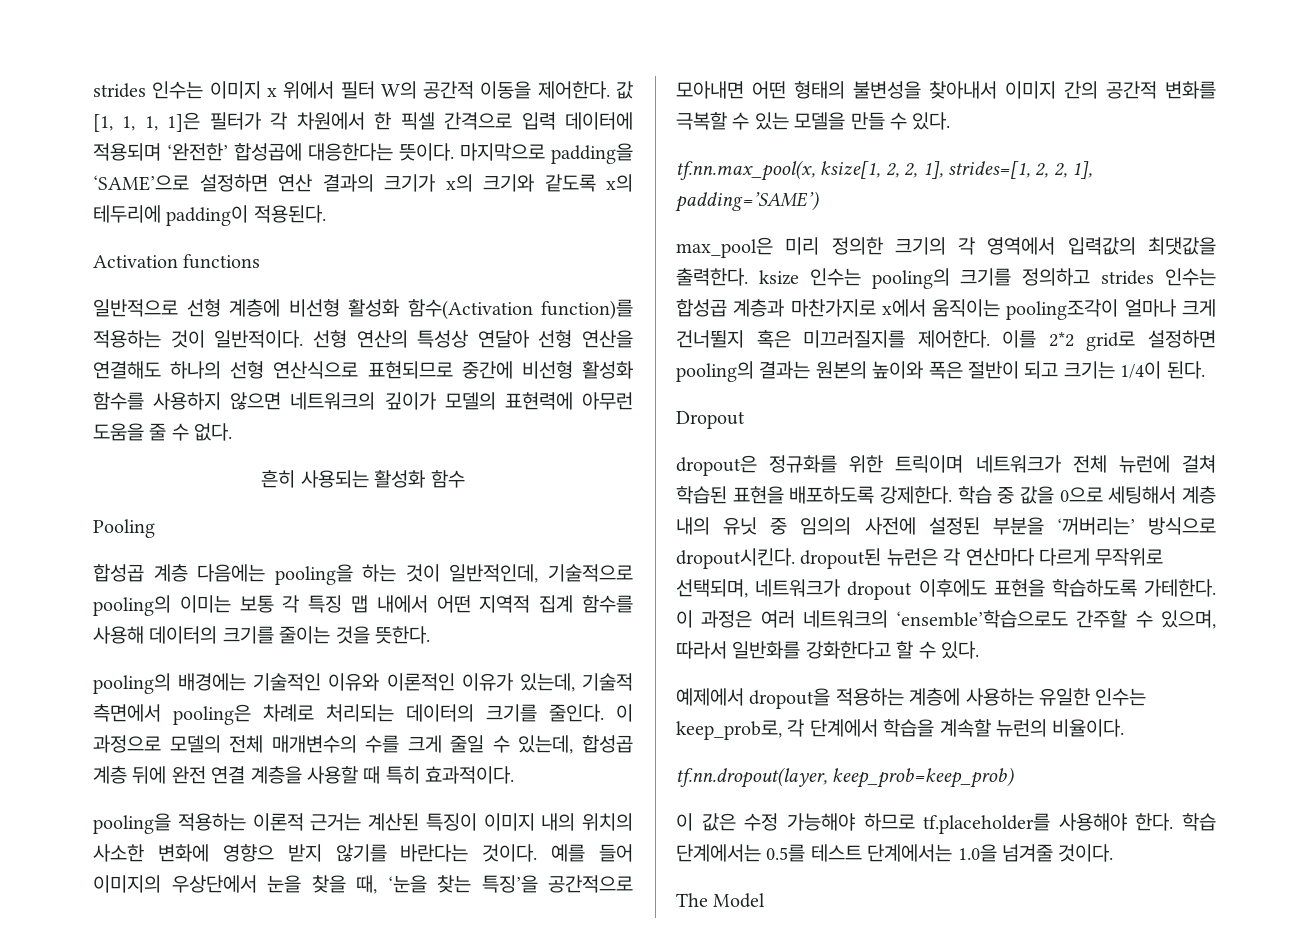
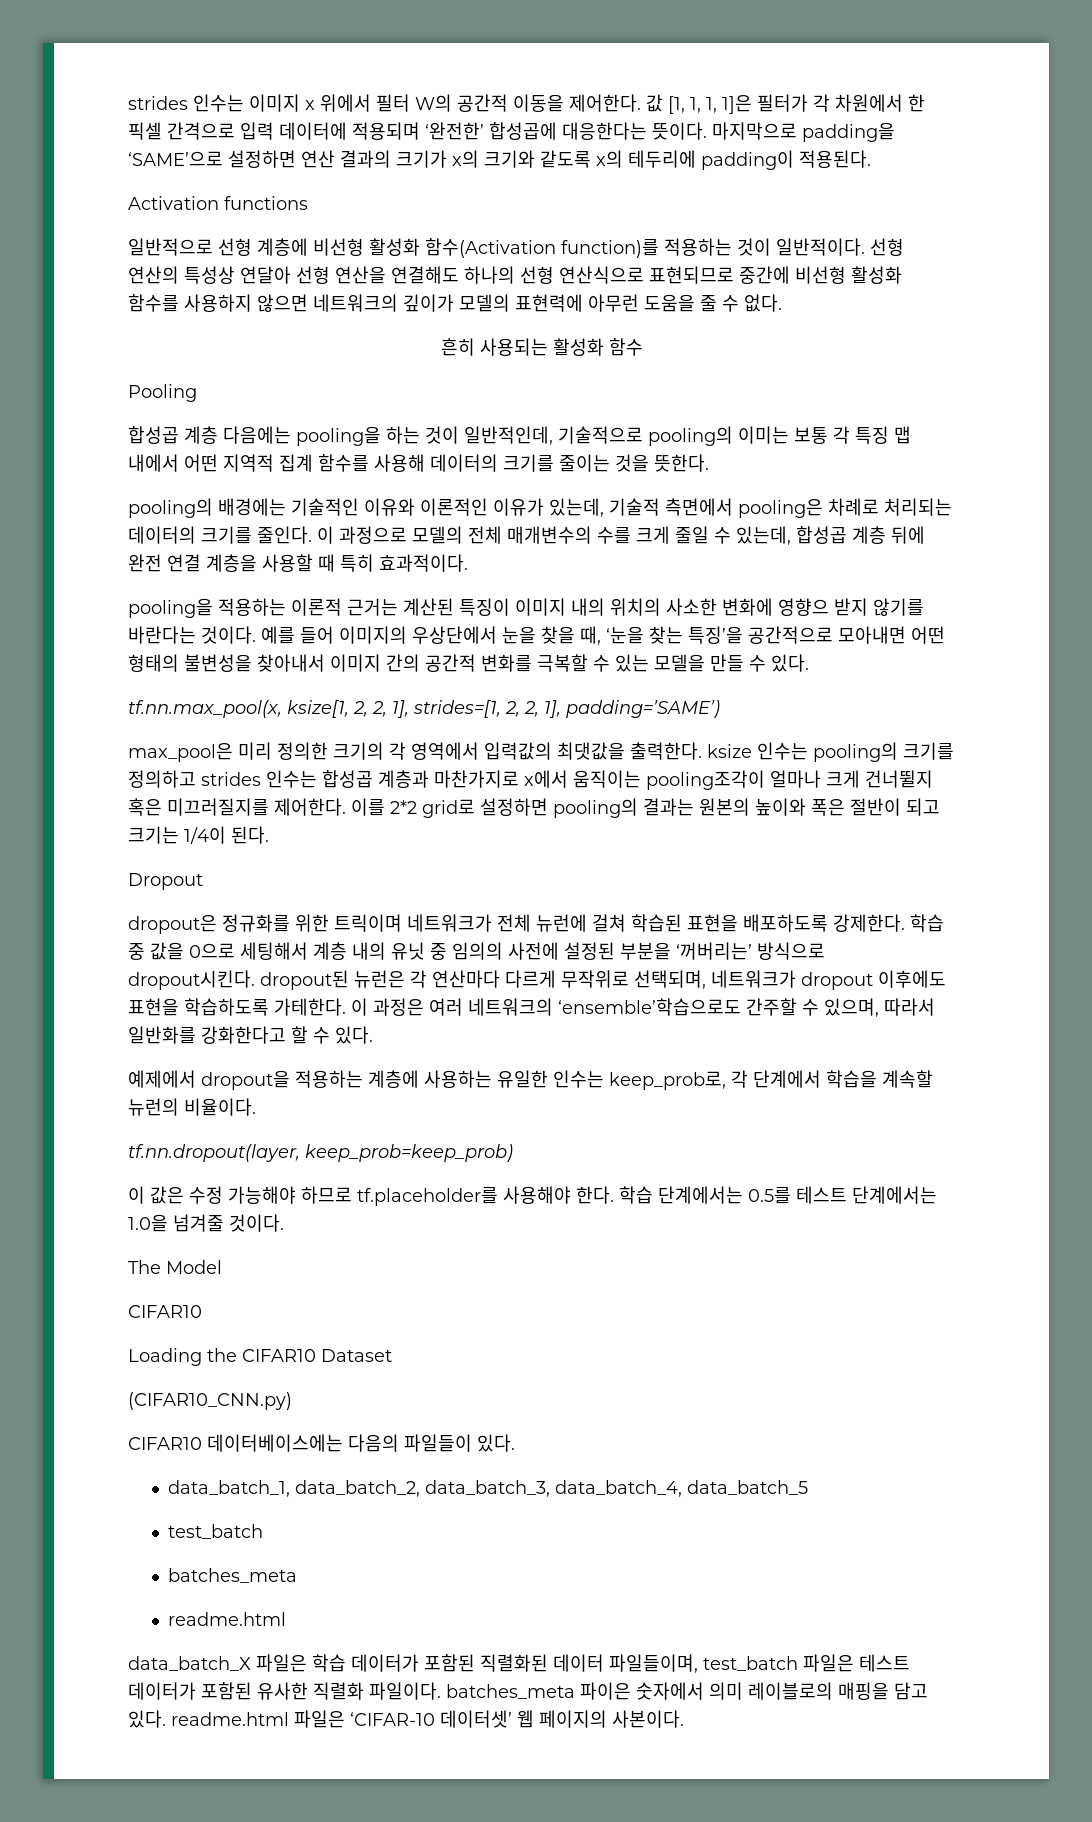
  The Model
+ CIFAR10
+ Loading the CIFAR10 Dataset
+ (CIFAR10_CNN.py)
+ CIFAR10 데이터베이스에는 다음의 파일들이 있다.
+ data_batch_1, data_batch_2, data_batch_3, data_batch_4, data_batch_5
+ test_batch
+ batches_meta
+ readme.html
+ data_batch_X 파일은 학습 데이터가 포함된 직렬화된 데이터 파일들이며, test_batch 파일은 테스트 데이터가 포함된 유사한 직렬화 파일이다. batches_meta 파이은 숫자에서 의미 레이블로의 매핑을 담고 있다. readme.html 파일은 ‘CIFAR-10 데이터셋’ 웹 페이지의 사본이다.

